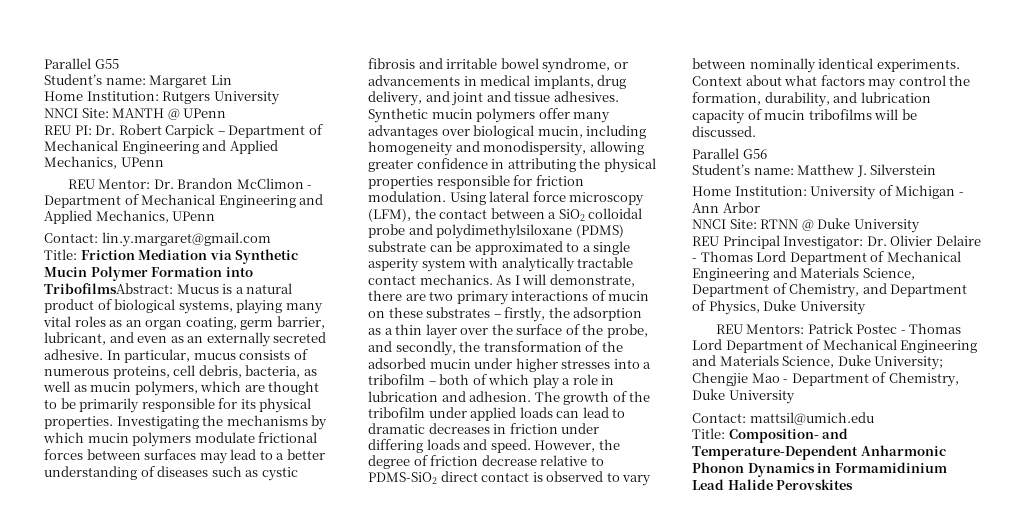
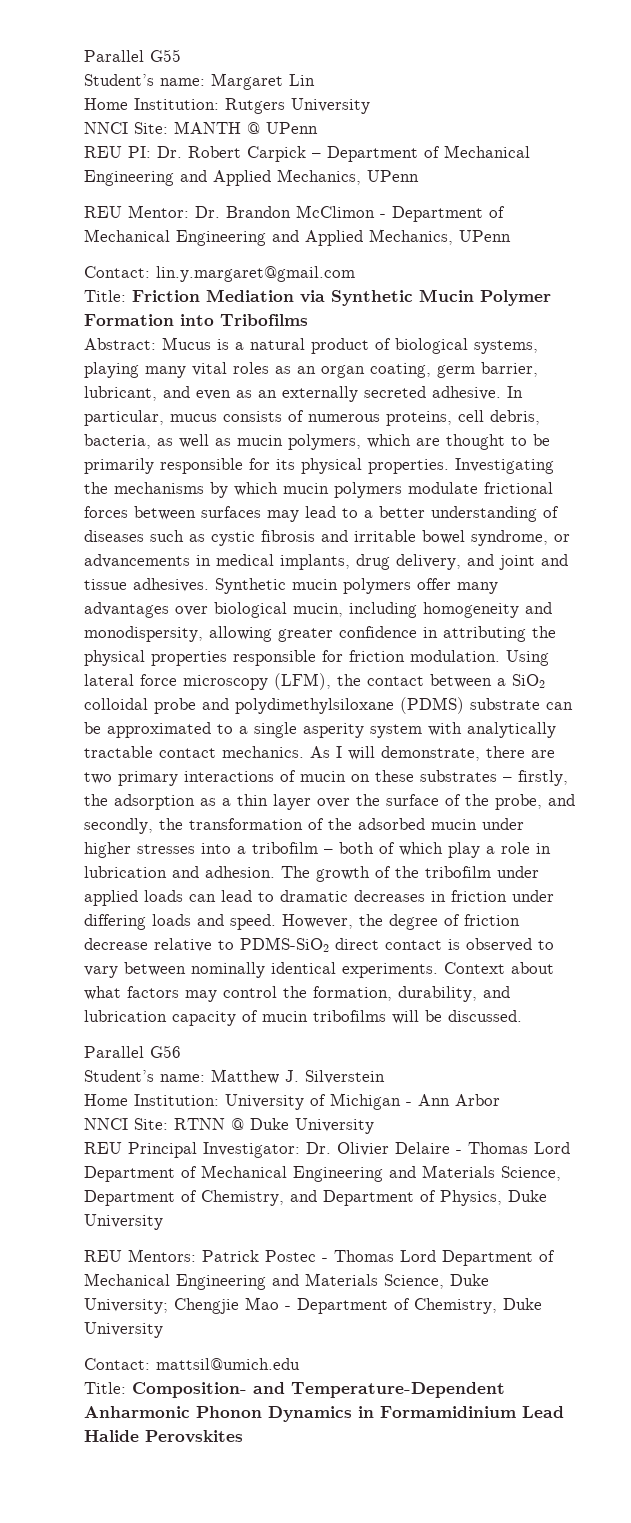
- Title: Friction Mediation via Synthetic Mucin Polymer Formation into TribofilmsAbstract: Mucus is a natural product of biological systems, playing many vital roles as an organ coating, germ barrier, lubricant, and even as an externally secreted adhesive.
+ Title: Friction Mediation via Synthetic Mucin Polymer Formation into Tribofilms
+ Abstract: Mucus is a natural product of biological systems, playing many vital roles as an organ coating, germ barrier, lubricant, and even as an externally secreted adhesive.

